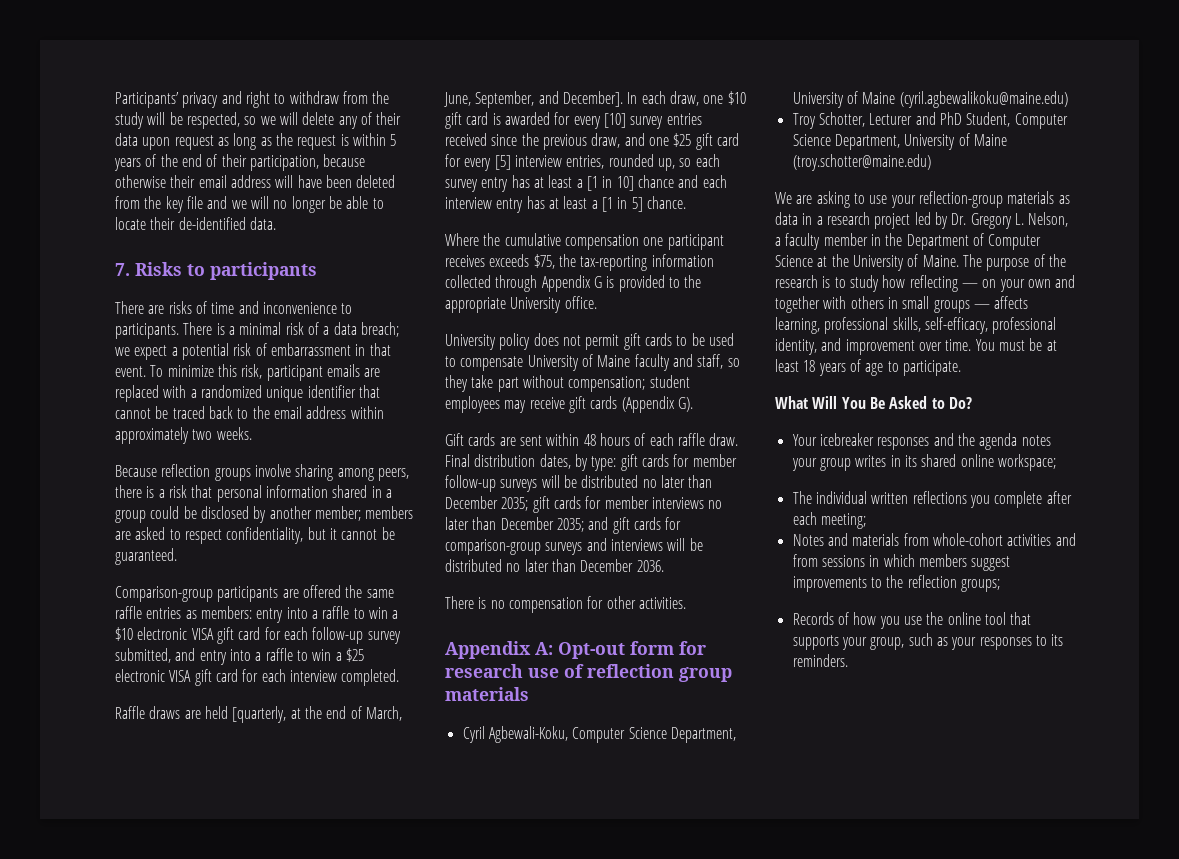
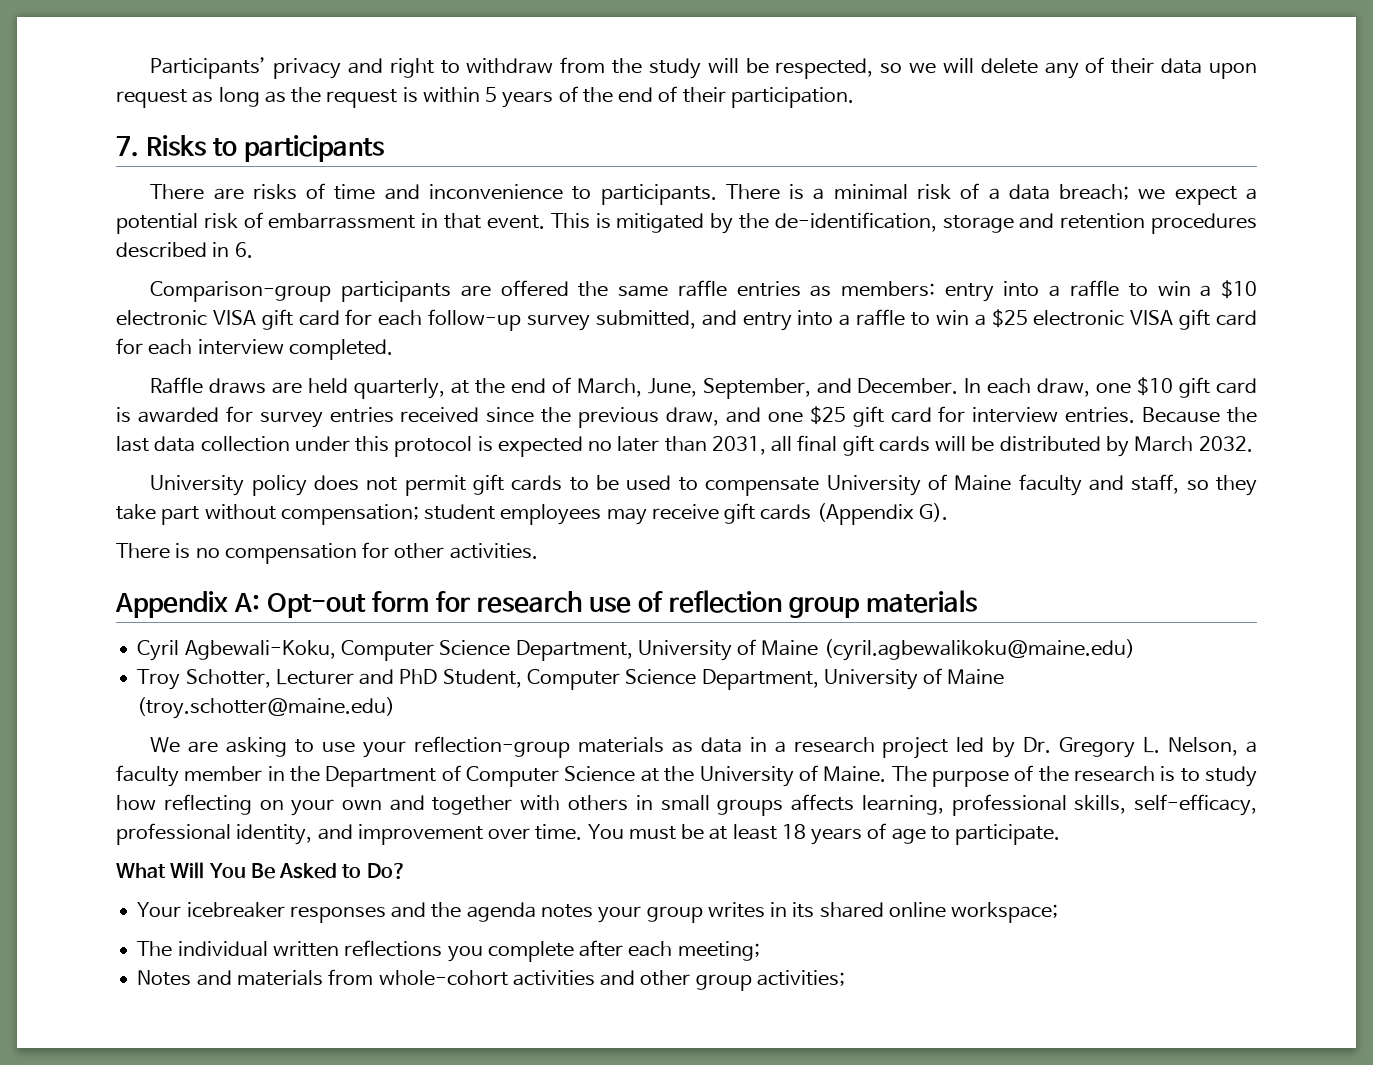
- Participants’ privacy and right to withdraw from the study will be respected, so we will delete any of their data upon request as long as the request is within 5 years of the end of their participation, because otherwise their email address will have been deleted from the key file and we will no longer be able to locate their de-identified data.
+ Participants’ privacy and right to withdraw from the study will be respected, so we will delete any of their data upon request as long as the request is within 5 years of the end of their participation.
- To minimize this risk, participant emails are replaced with a randomized unique identifier that cannot be traced back to the email address within approximately two weeks.
- Because reflection groups involve sharing among peers, there is a risk that personal information shared in a group could be disclosed by another member; members are asked to respect confidentiality, but it cannot be guaranteed.
+ This is mitigated by the de-identification, storage and retention procedures described in 6.
- Raffle draws are held [quarterly, at the end of March, June, September, and December].
+ Raffle draws are held quarterly, at the end of March, June, September, and December.
- In each draw, one $10 gift card is awarded for every [10] survey entries received since the previous draw, and one $25 gift card for every [5] interview entries, rounded up, so each survey entry has at least a [1 in 10] chance and each interview entry has at least a [1 in 5] chance.
- Where the cumulative compensation one participant receives exceeds $75, the tax-reporting information collected through Appendix G is provided to the appropriate University office.
+ In each draw, one $10 gift card is awarded for survey entries received since the previous draw, and one $25 gift card for interview entries. Because the last data collection under this protocol is expected no later than 2031, all final gift cards will be distributed by March 2032.
- Gift cards are sent within 48 hours of each raffle draw. Final distribution dates, by type: gift cards for member follow-up surveys will be distributed no later than December 2035; gift cards for member interviews no later than December 2035; and gift cards for comparison-group surveys and interviews will be distributed no later than December 2036.
- The purpose of the research is to study how reflecting — on your own and together with others in small groups — affects learning, professional skills, self-efficacy, professional identity, and improvement over time.
+ The purpose of the research is to study how reflecting on your own and together with others in small groups affects learning, professional skills, self-efficacy, professional identity, and improvement over time.
- Notes and materials from whole-cohort activities and from sessions in which members suggest improvements to the reflection groups;
- Records of how you use the online tool that supports your group, such as your responses to its reminders.
+ Notes and materials from whole-cohort activities and other group activities;

